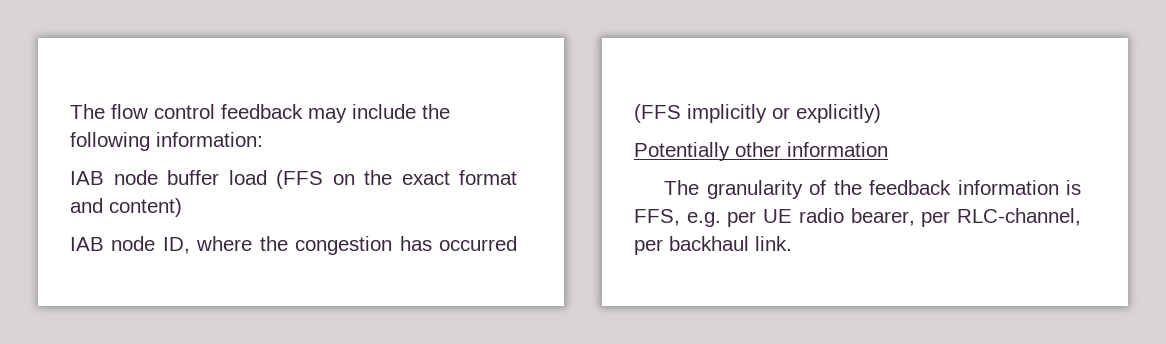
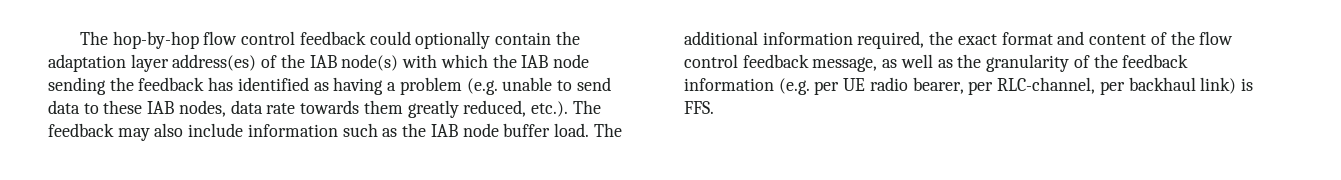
- The flow control feedback may include the following information:
- IAB node buffer load (FFS on the exact format and content)
- IAB node ID, where the congestion has occurred (FFS implicitly or explicitly)
- Potentially other information
- The granularity of the feedback information is FFS, e.g. per UE radio bearer, per RLC-channel, per backhaul link.
+ The hop-by-hop flow control feedback could optionally contain the adaptation layer address(es) of the IAB node(s) with which the IAB node sending the feedback has identified as having a problem (e.g. unable to send data to these IAB nodes, data rate towards them greatly reduced, etc.). The feedback may also include information such as the IAB node buffer load. The additional information required, the exact format and content of the flow control feedback message, as well as the granularity of the feedback information (e.g. per UE radio bearer, per RLC-channel, per backhaul link) is FFS.

